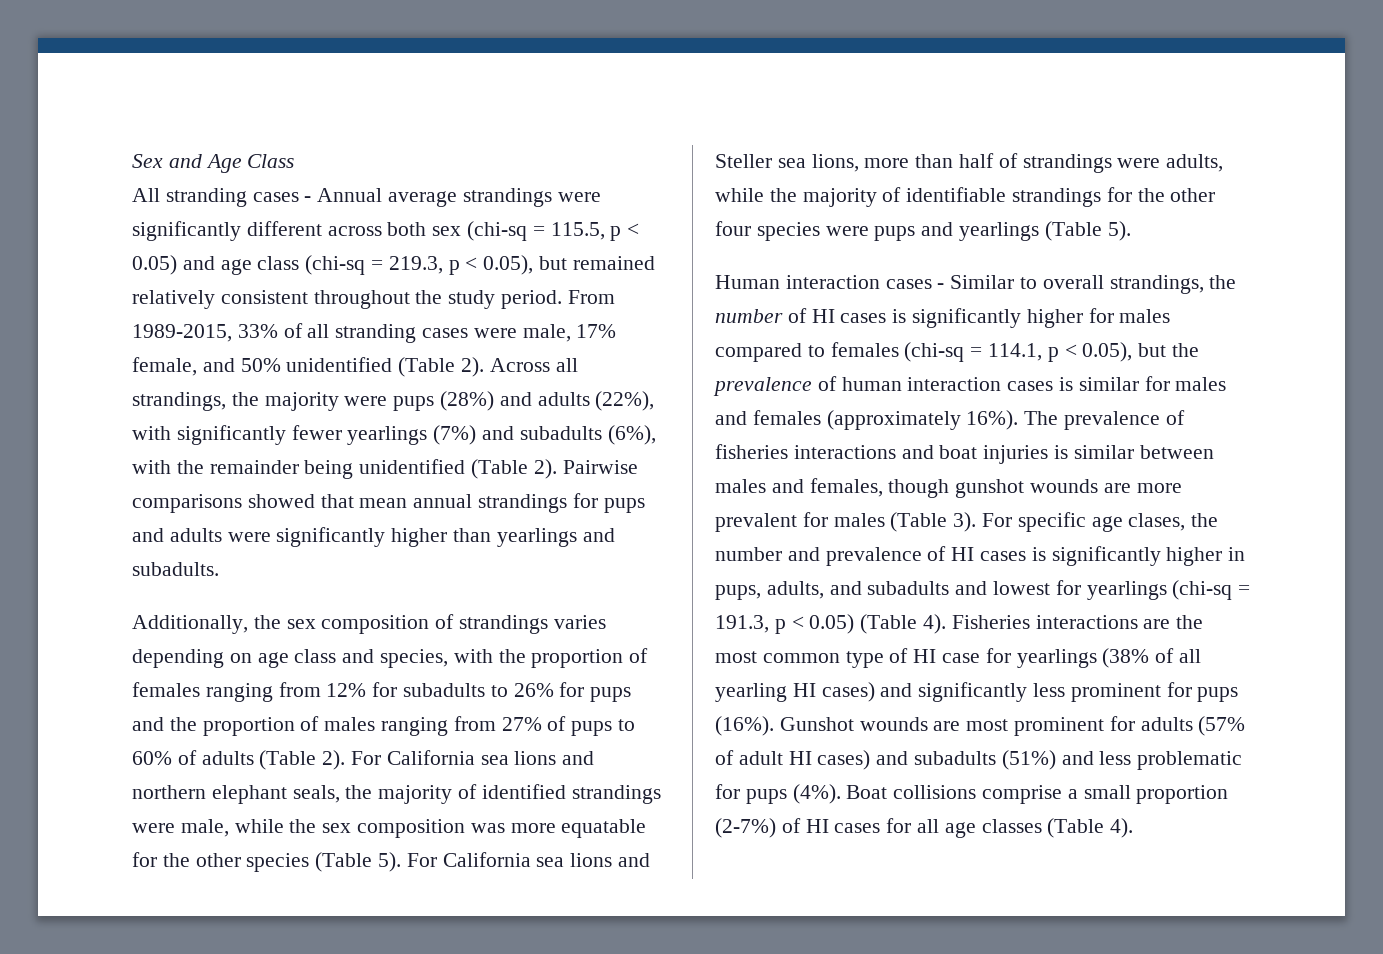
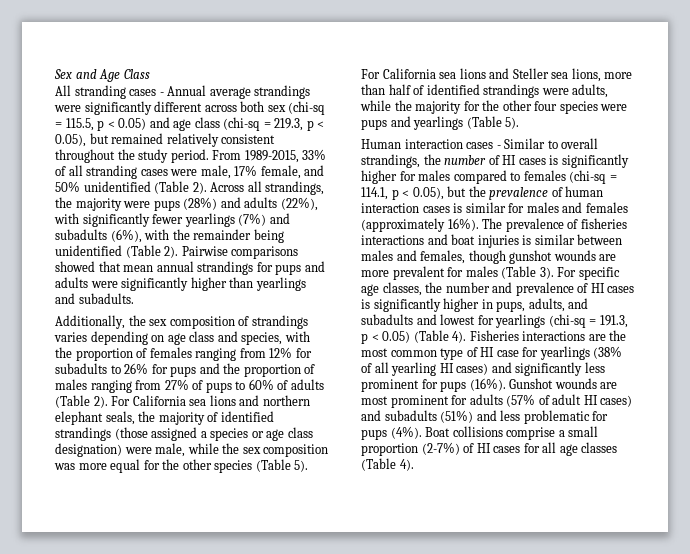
- For California sea lions and northern elephant seals, the majority of identified strandings were male, while the sex composition was more equatable for the other species (Table 5).
+ For California sea lions and northern elephant seals, the majority of identified strandings (those assigned a species or age class designation) were male, while the sex composition was more equal for the other species (Table 5).
- For California sea lions and Steller sea lions, more than half of strandings were adults, while the majority of identifiable strandings for the other four species were pups and yearlings (Table 5).
+ For California sea lions and Steller sea lions, more than half of identified strandings were adults, while the majority for the other four species were pups and yearlings (Table 5).
- For specific age clases, the number and prevalence of HI cases is significantly higher in pups, adults, and subadults and lowest for yearlings (chi-sq = 191.3, p < 0.05) (Table 4).
+ For specific age classes, the number and prevalence of HI cases is significantly higher in pups, adults, and subadults and lowest for yearlings (chi-sq = 191.3, p < 0.05) (Table 4).

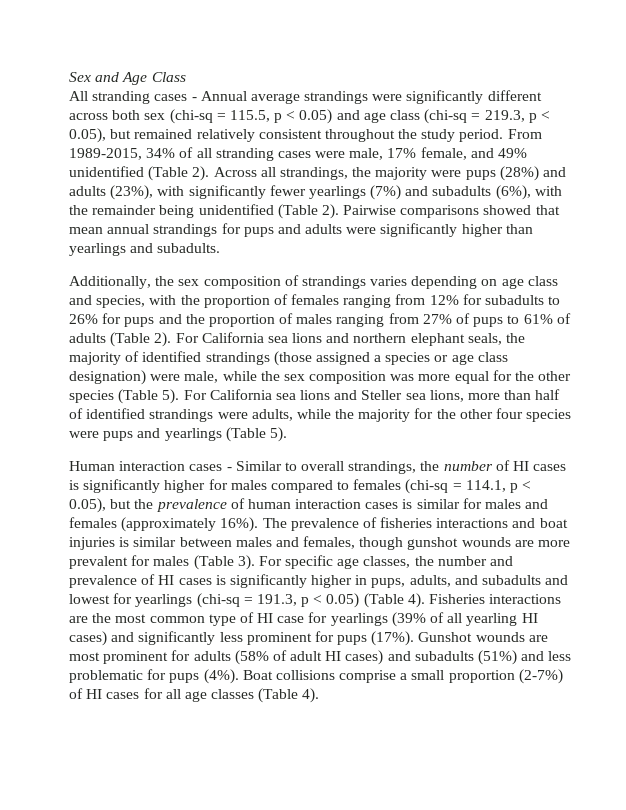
- From 1989-2015, 33% of all stranding cases were male, 17% female, and 50% unidentified (Table 2).
+ From 1989-2015, 34% of all stranding cases were male, 17% female, and 49% unidentified (Table 2).
- Across all strandings, the majority were pups (28%) and adults (22%), with significantly fewer yearlings (7%) and subadults (6%), with the remainder being unidentified (Table 2).
+ Across all strandings, the majority were pups (28%) and adults (23%), with significantly fewer yearlings (7%) and subadults (6%), with the remainder being unidentified (Table 2).
- Additionally, the sex composition of strandings varies depending on age class and species, with the proportion of females ranging from 12% for subadults to 26% for pups and the proportion of males ranging from 27% of pups to 60% of adults (Table 2).
+ Additionally, the sex composition of strandings varies depending on age class and species, with the proportion of females ranging from 12% for subadults to 26% for pups and the proportion of males ranging from 27% of pups to 61% of adults (Table 2).
- Fisheries interactions are the most common type of HI case for yearlings (38% of all yearling HI cases) and significantly less prominent for pups (16%).
+ Fisheries interactions are the most common type of HI case for yearlings (39% of all yearling HI cases) and significantly less prominent for pups (17%).
- Gunshot wounds are most prominent for adults (57% of adult HI cases) and subadults (51%) and less problematic for pups (4%).
+ Gunshot wounds are most prominent for adults (58% of adult HI cases) and subadults (51%) and less problematic for pups (4%).

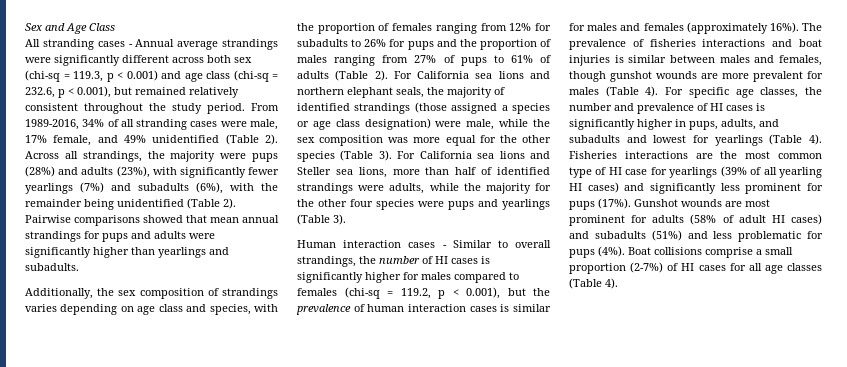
- All stranding cases - Annual average strandings were significantly different across both sex (chi-sq = 115.5, p < 0.05) and age class (chi-sq = 219.3, p < 0.05), but remained relatively consistent throughout the study period.
+ All stranding cases - Annual average strandings were significantly different across both sex (chi-sq = 119.3, p < 0.001) and age class (chi-sq = 232.6, p < 0.001), but remained relatively consistent throughout the study period.
- From 1989-2015, 34% of all stranding cases were male, 17% female, and 49% unidentified (Table 2).
+ From 1989-2016, 34% of all stranding cases were male, 17% female, and 49% unidentified (Table 2).
- For California sea lions and northern elephant seals, the majority of identified strandings (those assigned a species or age class designation) were male, while the sex composition was more equal for the other species (Table 5).
+ For California sea lions and northern elephant seals, the majority of identified strandings (those assigned a species or age class designation) were male, while the sex composition was more equal for the other species (Table 3).
- For California sea lions and Steller sea lions, more than half of identified strandings were adults, while the majority for the other four species were pups and yearlings (Table 5).
+ For California sea lions and Steller sea lions, more than half of identified strandings were adults, while the majority for the other four species were pups and yearlings (Table 3).
- Human interaction cases - Similar to overall strandings, the number of HI cases is significantly higher for males compared to females (chi-sq = 114.1, p < 0.05), but the prevalence of human interaction cases is similar for males and females (approximately 16%).
+ Human interaction cases - Similar to overall strandings, the number of HI cases is significantly higher for males compared to females (chi-sq = 119.2, p < 0.001), but the prevalence of human interaction cases is similar for males and females (approximately 16%).
- The prevalence of fisheries interactions and boat injuries is similar between males and females, though gunshot wounds are more prevalent for males (Table 3).
+ The prevalence of fisheries interactions and boat injuries is similar between males and females, though gunshot wounds are more prevalent for males (Table 4).
- For specific age classes, the number and prevalence of HI cases is significantly higher in pups, adults, and subadults and lowest for yearlings (chi-sq = 191.3, p < 0.05) (Table 4).
+ For specific age classes, the number and prevalence of HI cases is significantly higher in pups, adults, and subadults and lowest for yearlings (Table 4).

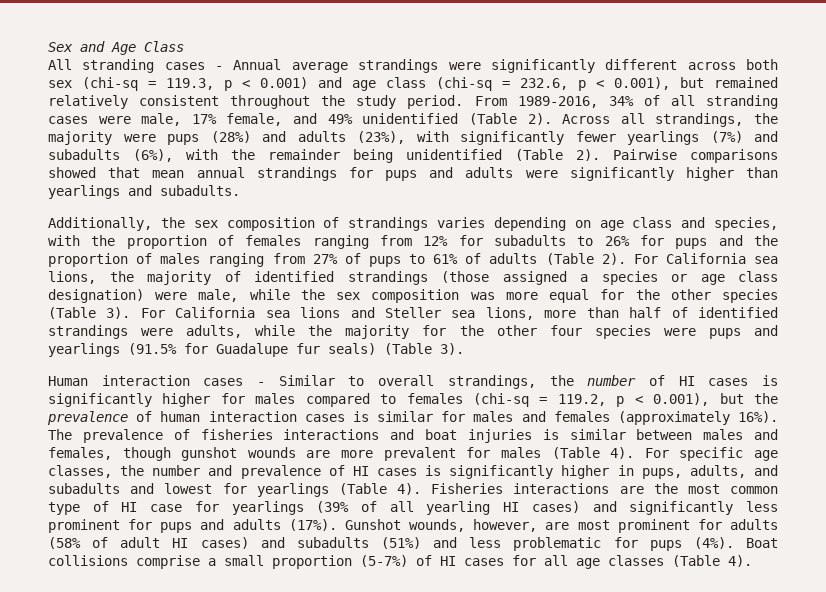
- For California sea lions and northern elephant seals, the majority of identified strandings (those assigned a species or age class designation) were male, while the sex composition was more equal for the other species (Table 3).
+ For California sea lions, the majority of identified strandings (those assigned a species or age class designation) were male, while the sex composition was more equal for the other species (Table 3).
- For California sea lions and Steller sea lions, more than half of identified strandings were adults, while the majority for the other four species were pups and yearlings (Table 3).
+ For California sea lions and Steller sea lions, more than half of identified strandings were adults, while the majority for the other four species were pups and yearlings (91.5% for Guadalupe fur seals) (Table 3).
- Fisheries interactions are the most common type of HI case for yearlings (39% of all yearling HI cases) and significantly less prominent for pups (17%). Gunshot wounds are most prominent for adults (58% of adult HI cases) and subadults (51%) and less problematic for pups (4%).
+ Fisheries interactions are the most common type of HI case for yearlings (39% of all yearling HI cases) and significantly less prominent for pups and adults (17%). Gunshot wounds, however, are most prominent for adults (58% of adult HI cases) and subadults (51%) and less problematic for pups (4%).
- Boat collisions comprise a small proportion (2-7%) of HI cases for all age classes (Table 4).
+ Boat collisions comprise a small proportion (5-7%) of HI cases for all age classes (Table 4).

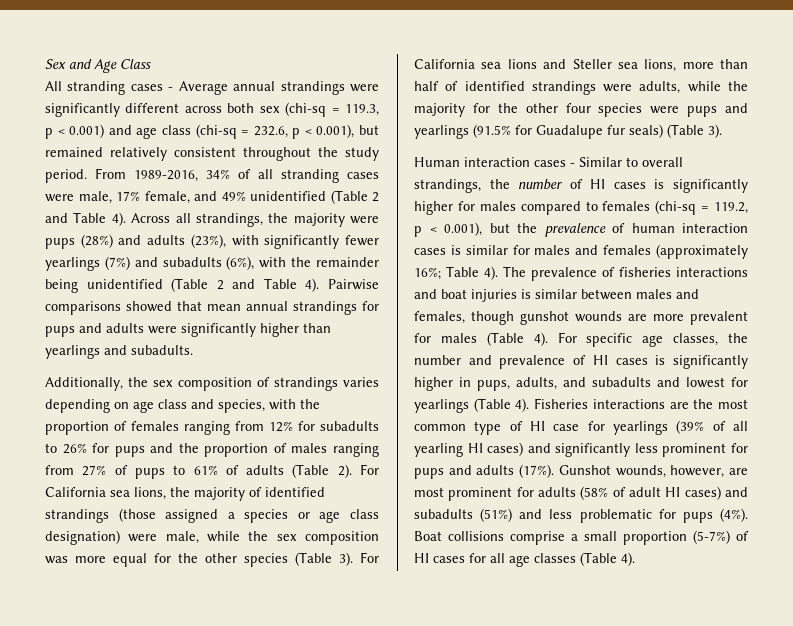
- All stranding cases - Annual average strandings were significantly different across both sex (chi-sq = 119.3, p < 0.001) and age class (chi-sq = 232.6, p < 0.001), but remained relatively consistent throughout the study period.
+ All stranding cases - Average annual strandings were significantly different across both sex (chi-sq = 119.3, p < 0.001) and age class (chi-sq = 232.6, p < 0.001), but remained relatively consistent throughout the study period.
- From 1989-2016, 34% of all stranding cases were male, 17% female, and 49% unidentified (Table 2).
+ From 1989-2016, 34% of all stranding cases were male, 17% female, and 49% unidentified (Table 2 and Table 4).
- Across all strandings, the majority were pups (28%) and adults (23%), with significantly fewer yearlings (7%) and subadults (6%), with the remainder being unidentified (Table 2).
+ Across all strandings, the majority were pups (28%) and adults (23%), with significantly fewer yearlings (7%) and subadults (6%), with the remainder being unidentified (Table 2 and Table 4).
- Human interaction cases - Similar to overall strandings, the number of HI cases is significantly higher for males compared to females (chi-sq = 119.2, p < 0.001), but the prevalence of human interaction cases is similar for males and females (approximately 16%).
+ Human interaction cases - Similar to overall strandings, the number of HI cases is significantly higher for males compared to females (chi-sq = 119.2, p < 0.001), but the prevalence of human interaction cases is similar for males and females (approximately 16%; Table 4).

